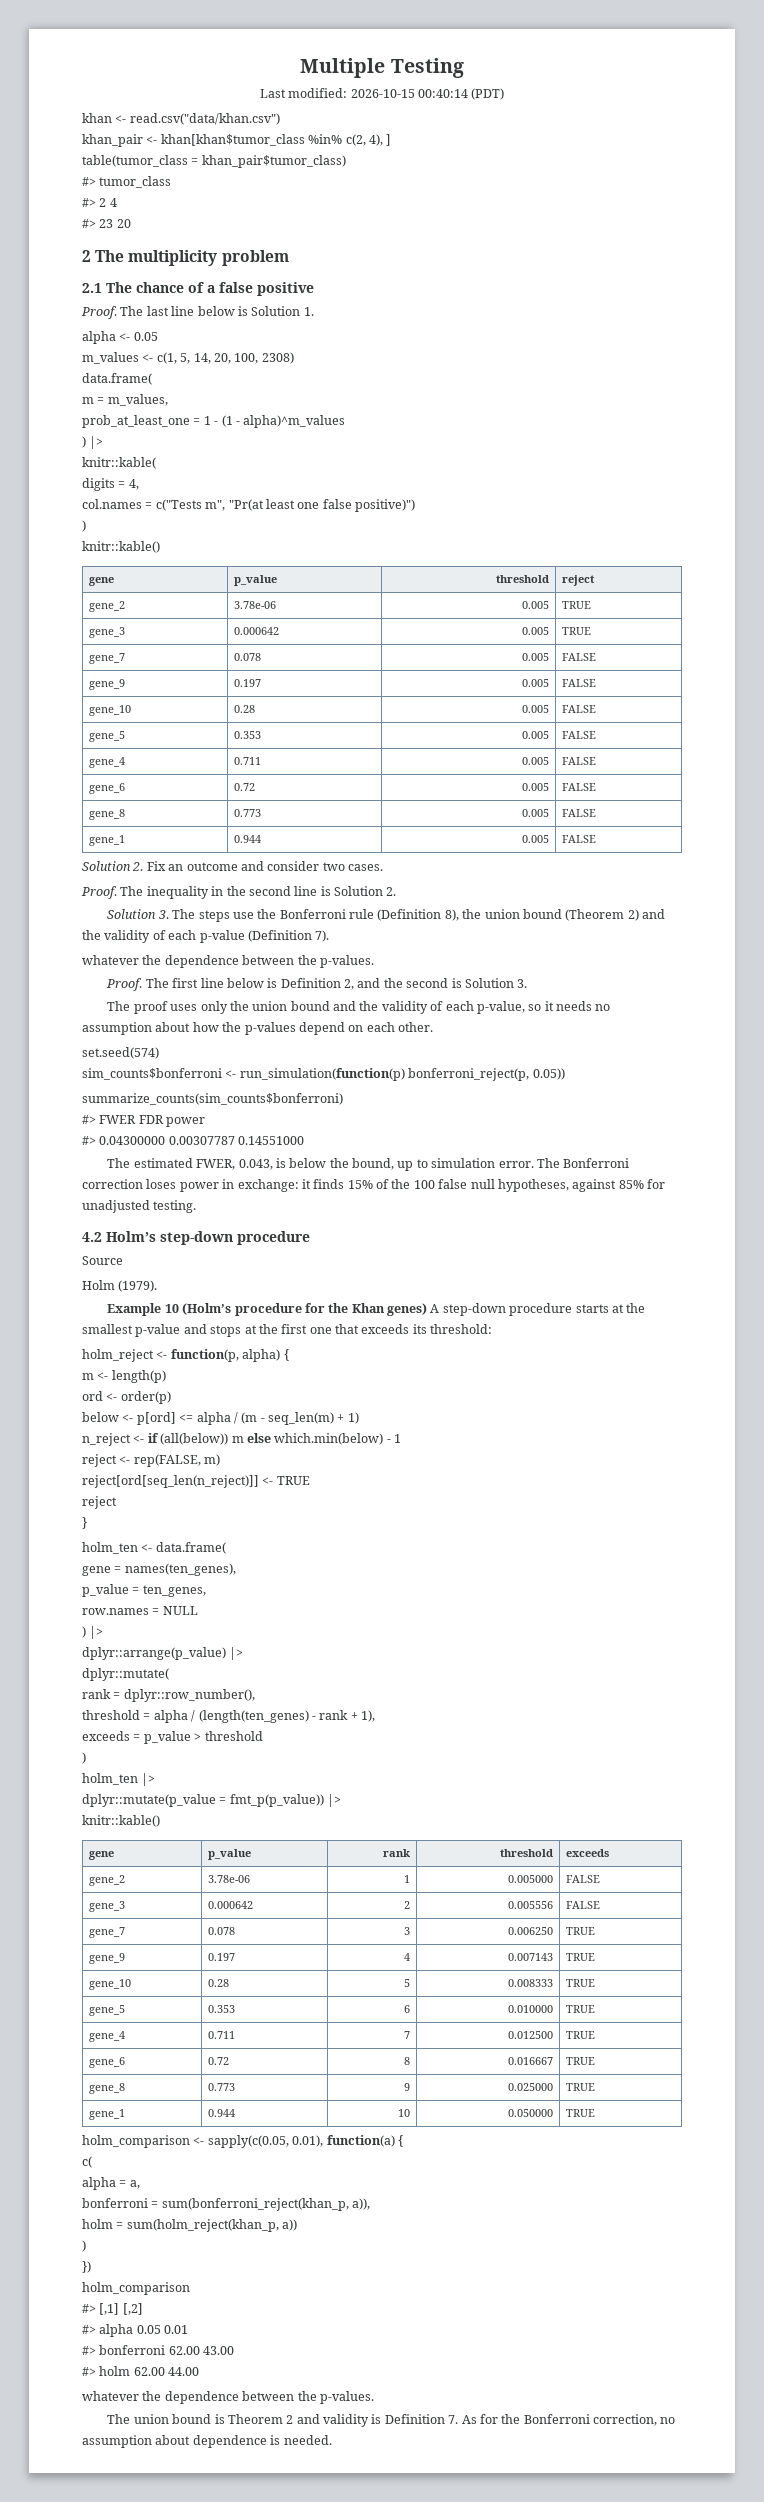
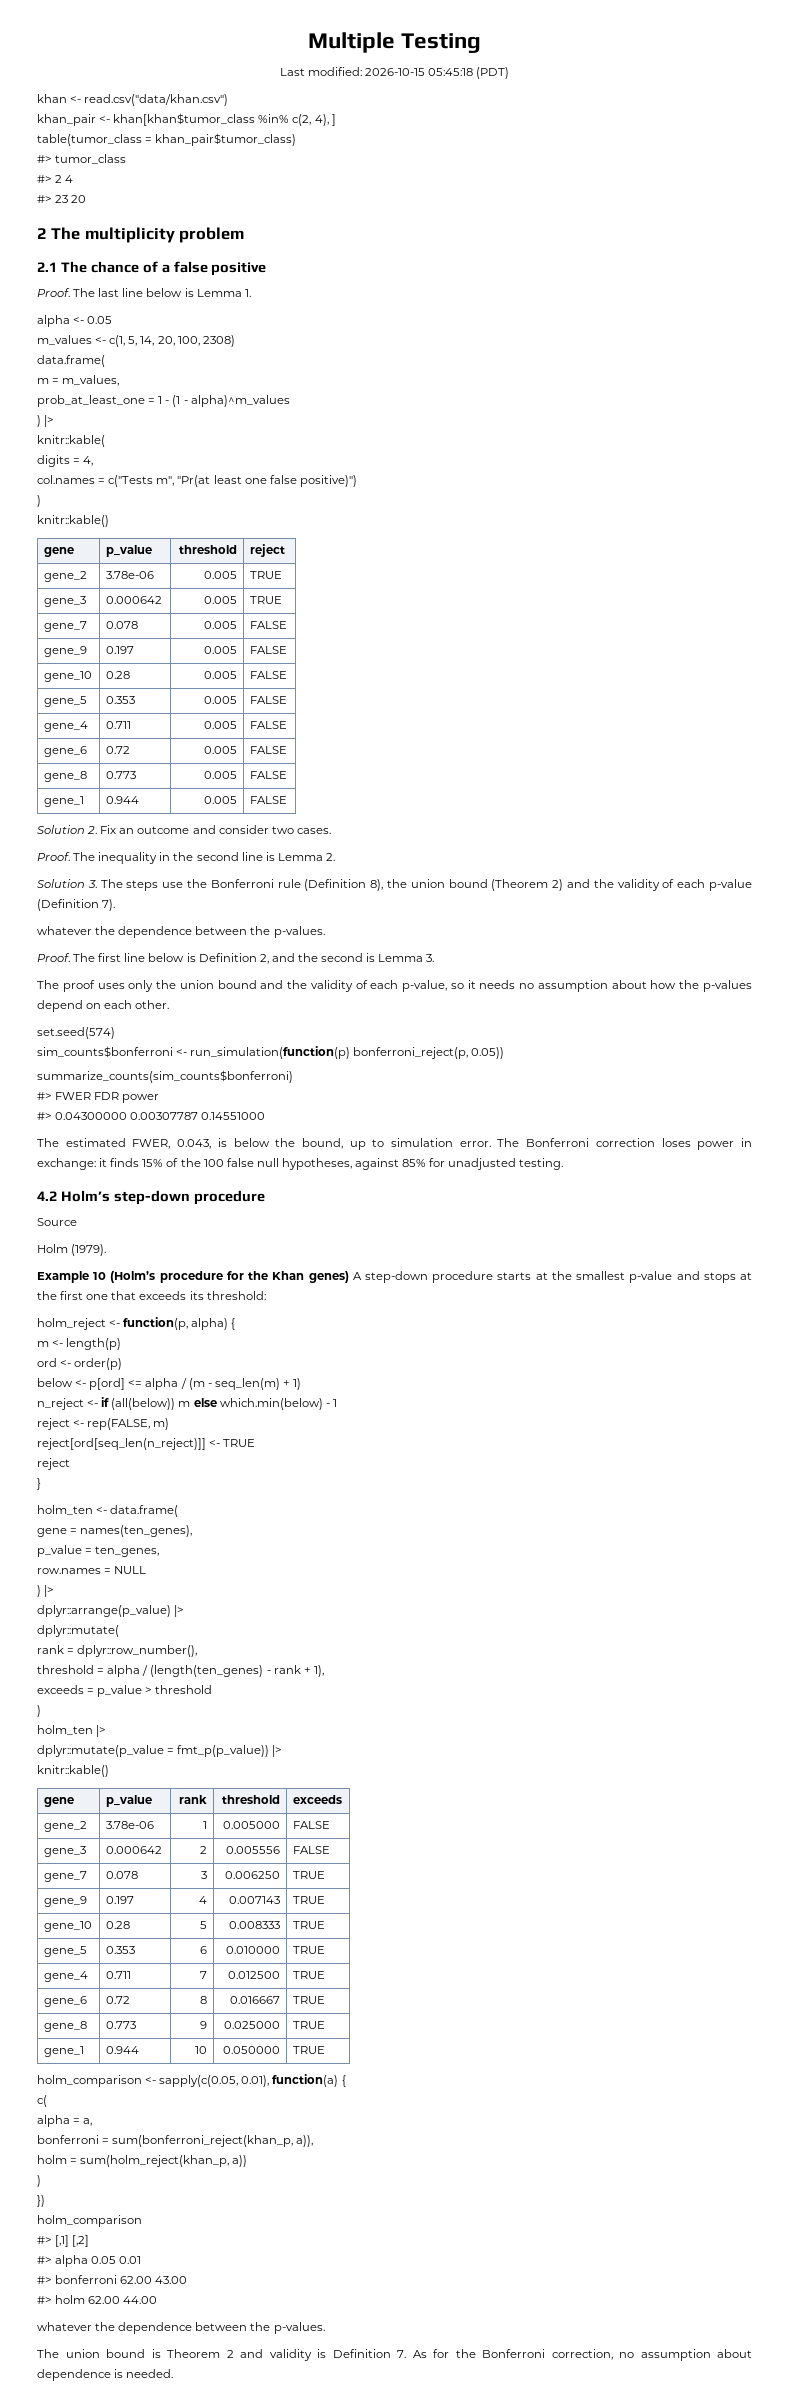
- Last modified: 2026-10-15 00:40:14 (PDT)
+ Last modified: 2026-10-15 05:45:18 (PDT)
- The last line below is Solution 1.
+ The last line below is Lemma 1.
- The inequality in the second line is Solution 2.
+ The inequality in the second line is Lemma 2.
- The first line below is Definition 2, and the second is Solution 3.
+ The first line below is Definition 2, and the second is Lemma 3.

